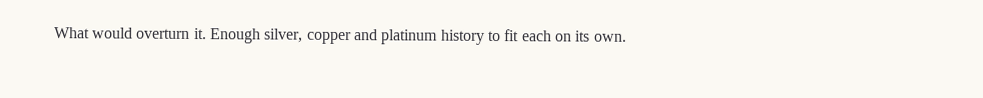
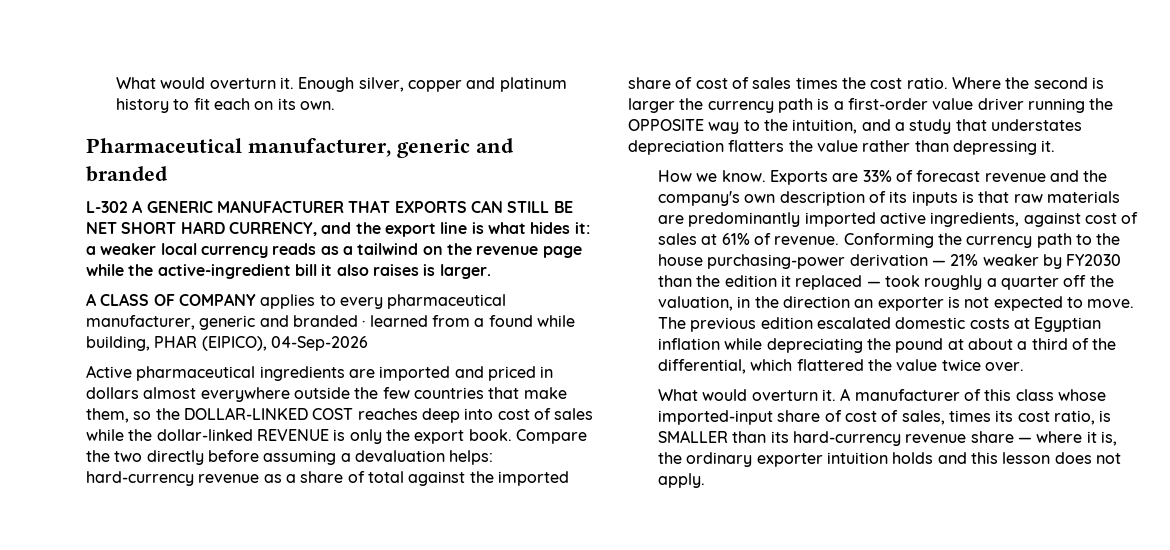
+ Pharmaceutical manufacturer, generic and branded
+ L-302 A GENERIC MANUFACTURER THAT EXPORTS CAN STILL BE NET SHORT HARD CURRENCY, and the export line is what hides it: a weaker local currency reads as a tailwind on the revenue page while the active-ingredient bill it also raises is larger.
+ A CLASS OF COMPANY applies to every pharmaceutical manufacturer, generic and branded · learned from a found while building, PHAR (EIPICO), 04-Sep-2026
+ Active pharmaceutical ingredients are imported and priced in dollars almost everywhere outside the few countries that make them, so the DOLLAR-LINKED COST reaches deep into cost of sales while the dollar-linked REVENUE is only the export book. Compare the two directly before assuming a devaluation helps: hard-currency revenue as a share of total against the imported share of cost of sales times the cost ratio. Where the second is larger the currency path is a first-order value driver running the OPPOSITE way to the intuition, and a study that understates depreciation flatters the value rather than depressing it.
+ How we know. Exports are 33% of forecast revenue and the company's own description of its inputs is that raw materials are predominantly imported active ingredients, against cost of sales at 61% of revenue. Conforming the currency path to the house purchasing-power derivation — 21% weaker by FY2030 than the edition it replaced — took roughly a quarter off the valuation, in the direction an exporter is not expected to move. The previous edition escalated domestic costs at Egyptian inflation while depreciating the pound at about a third of the differential, which flattered the value twice over.
+ What would overturn it. A manufacturer of this class whose imported-input share of cost of sales, times its cost ratio, is SMALLER than its hard-currency revenue share — where it is, the ordinary exporter intuition holds and this lesson does not apply.

